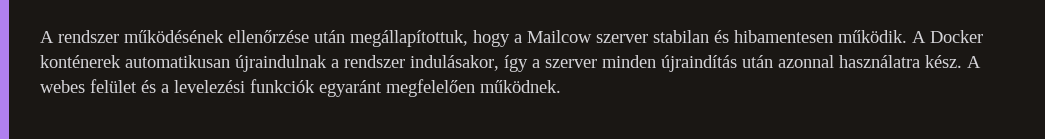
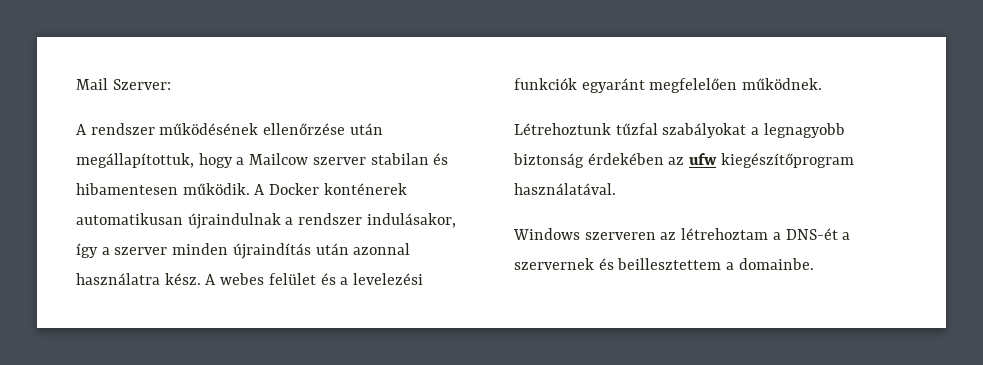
+ Mail Szerver:
+ Létrehoztunk tűzfal szabályokat a legnagyobb biztonság érdekében az ufw kiegészítőprogram használatával.
+ Windows szerveren az létrehoztam a DNS-ét a szervernek és beillesztettem a domainbe.

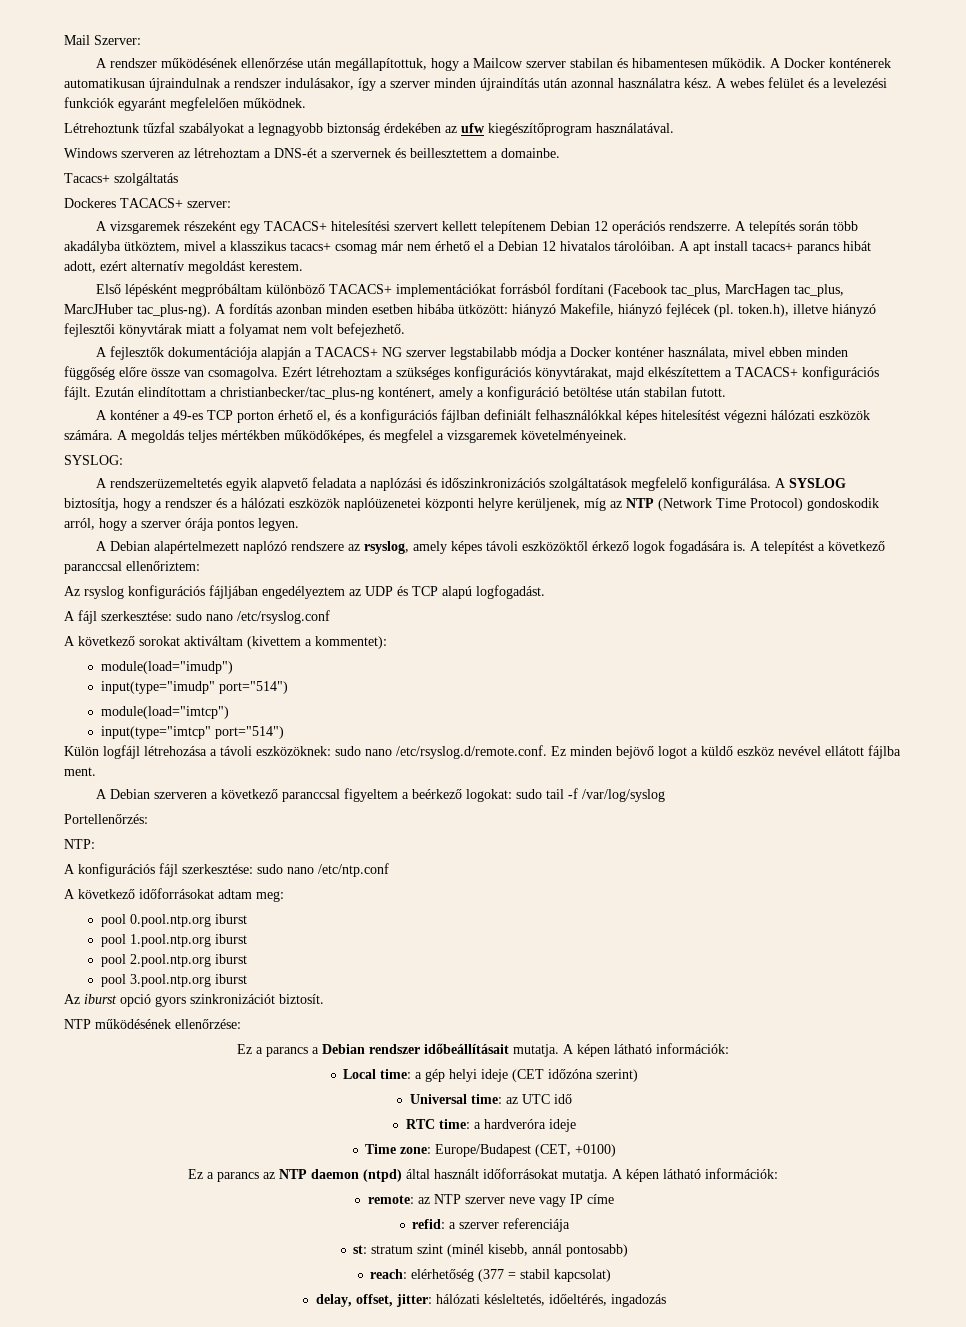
+ Tacacs+ szolgáltatás
+ Dockeres TACACS+ szerver:
+ A vizsgaremek részeként egy TACACS+ hitelesítési szervert kellett telepítenem Debian 12 operációs rendszerre. A telepítés során több akadályba ütköztem, mivel a klasszikus tacacs+ csomag már nem érhető el a Debian 12 hivatalos tárolóiban. A apt install tacacs+ parancs hibát adott, ezért alternatív megoldást kerestem.
+ Első lépésként megpróbáltam különböző TACACS+ implementációkat forrásból fordítani (Facebook tac_plus, MarcHagen tac_plus, MarcJHuber tac_plus-ng). A fordítás azonban minden esetben hibába ütközött: hiányzó Makefile, hiányzó fejlécek (pl. token.h), illetve hiányzó fejlesztői könyvtárak miatt a folyamat nem volt befejezhető.
+ A fejlesztők dokumentációja alapján a TACACS+ NG szerver legstabilabb módja a Docker konténer használata, mivel ebben minden függőség előre össze van csomagolva. Ezért létrehoztam a szükséges konfigurációs könyvtárakat, majd elkészítettem a TACACS+ konfigurációs fájlt. Ezután elindítottam a christianbecker/tac_plus-ng konténert, amely a konfiguráció betöltése után stabilan futott.
+ A konténer a 49-es TCP porton érhető el, és a konfigurációs fájlban definiált felhasználókkal képes hitelesítést végezni hálózati eszközök számára. A megoldás teljes mértékben működőképes, és megfelel a vizsgaremek követelményeinek.
+ SYSLOG:
+ A rendszerüzemeltetés egyik alapvető feladata a naplózási és időszinkronizációs szolgáltatások megfelelő konfigurálása. A SYSLOG biztosítja, hogy a rendszer és a hálózati eszközök naplóüzenetei központi helyre kerüljenek, míg az NTP (Network Time Protocol) gondoskodik arról, hogy a szerver órája pontos legyen.
+ A Debian alapértelmezett naplózó rendszere az rsyslog, amely képes távoli eszközöktől érkező logok fogadására is. A telepítést a következő paranccsal ellenőriztem:
+ Az rsyslog konfigurációs fájljában engedélyeztem az UDP és TCP alapú logfogadást.
+ A fájl szerkesztése: sudo nano /etc/rsyslog.conf
+ A következő sorokat aktiváltam (kivettem a kommentet):
+ module(load="imudp")
+ input(type="imudp" port="514")
+ module(load="imtcp")
+ input(type="imtcp" port="514")
+ Külön logfájl létrehozása a távoli eszközöknek: sudo nano /etc/rsyslog.d/remote.conf. Ez minden bejövő logot a küldő eszköz nevével ellátott fájlba ment.
+ A Debian szerveren a következő paranccsal figyeltem a beérkező logokat: sudo tail -f /var/log/syslog
+ Portellenőrzés:
+ NTP:
+ A konfigurációs fájl szerkesztése: sudo nano /etc/ntp.conf
+ A következő időforrásokat adtam meg:
+ pool 0.pool.ntp.org iburst
+ pool 1.pool.ntp.org iburst
+ pool 2.pool.ntp.org iburst
+ pool 3.pool.ntp.org iburst
+ Az iburst opció gyors szinkronizációt biztosít.
+ NTP működésének ellenőrzése:
+ Ez a parancs a Debian rendszer időbeállításait mutatja. A képen látható információk:
+ Local time: a gép helyi ideje (CET időzóna szerint)
+ Universal time: az UTC idő
+ RTC time: a hardveróra ideje
+ Time zone: Europe/Budapest (CET, +0100)
+ Ez a parancs az NTP daemon (ntpd) által használt időforrásokat mutatja. A képen látható információk:
+ remote: az NTP szerver neve vagy IP címe
+ refid: a szerver referenciája
+ st: stratum szint (minél kisebb, annál pontosabb)
+ reach: elérhetőség (377 = stabil kapcsolat)
+ delay, offset, jitter: hálózati késleltetés, időeltérés, ingadozás

